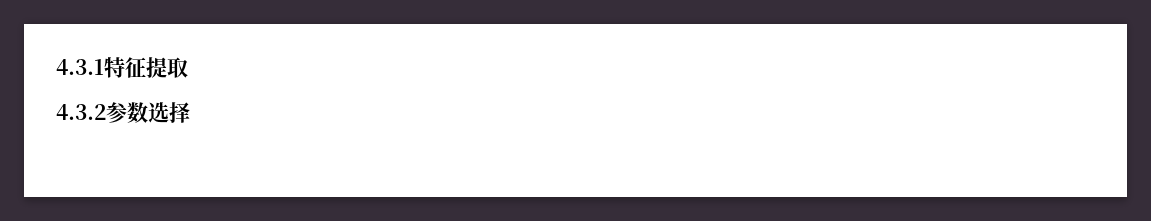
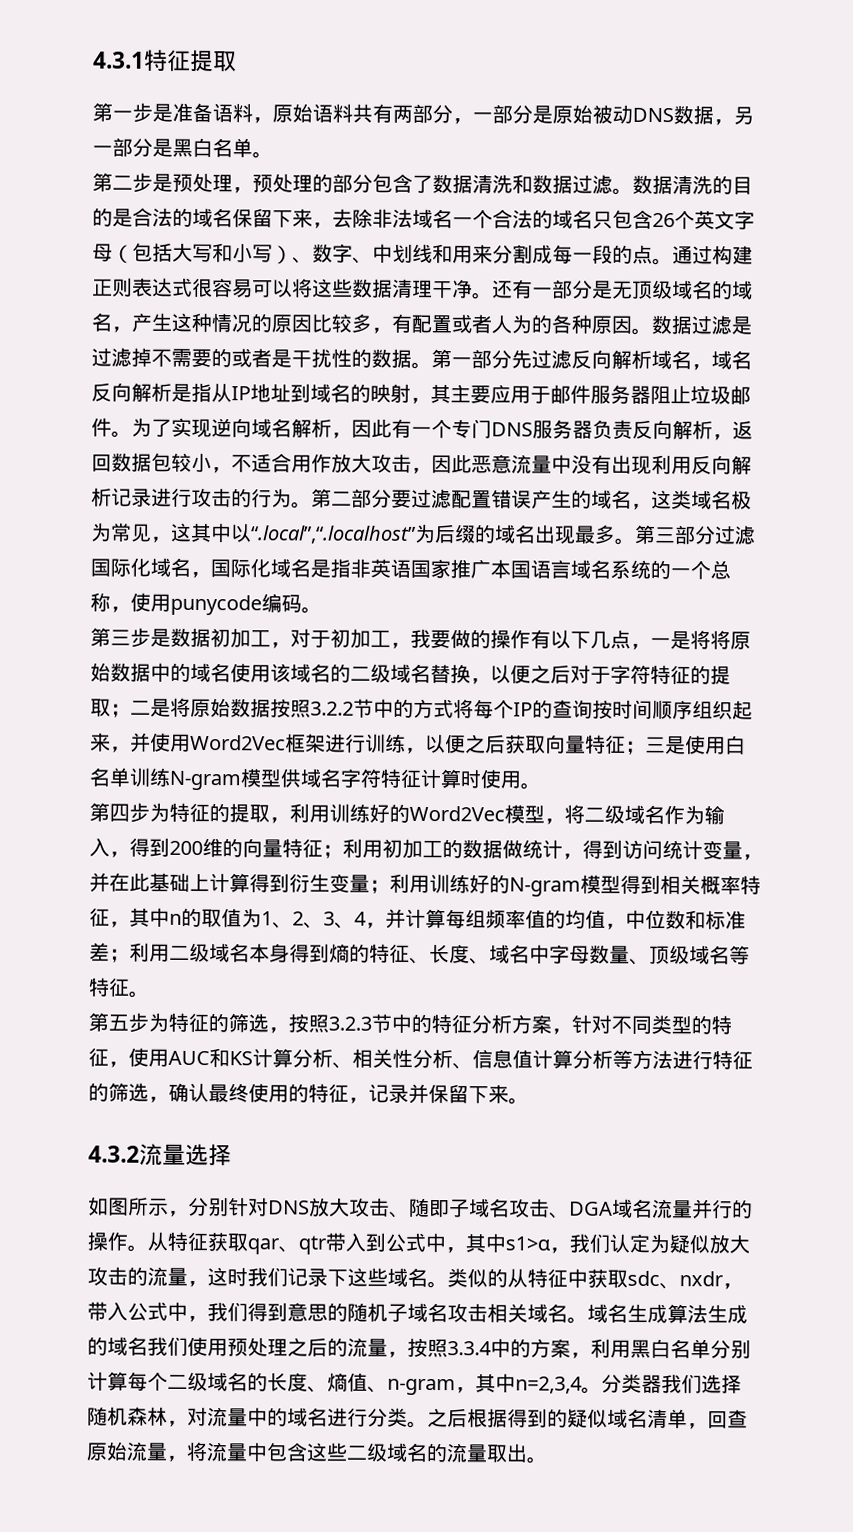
+ 第一步是准备语料，原始语料共有两部分，一部分是原始被动DNS数据，另一部分是黑白名单。
+ 第二步是预处理，预处理的部分包含了数据清洗和数据过滤。数据清洗的目的是合法的域名保留下来，去除非法域名一个合法的域名只包含26个英文字母（包括大写和小写）、数字、中划线和用来分割成每一段的点。通过构建正则表达式很容易可以将这些数据清理干净。还有一部分是无顶级域名的域名，产生这种情况的原因比较多，有配置或者人为的各种原因。数据过滤是过滤掉不需要的或者是干扰性的数据。第一部分先过滤反向解析域名，域名反向解析是指从IP地址到域名的映射，其主要应用于邮件服务器阻止垃圾邮件。为了实现逆向域名解析，因此有一个专门DNS服务器负责反向解析，返回数据包较小，不适合用作放大攻击，因此恶意流量中没有出现利用反向解析记录进行攻击的行为。第二部分要过滤配置错误产生的域名，这类域名极为常见，这其中以“.local”,“.localhost”为后缀的域名出现最多。第三部分过滤国际化域名，国际化域名是指非英语国家推广本国语言域名系统的一个总称，使用punycode编码。
+ 第三步是数据初加工，对于初加工，我要做的操作有以下几点，一是将将原始数据中的域名使用该域名的二级域名替换，以便之后对于字符特征的提取；二是将原始数据按照3.2.2节中的方式将每个IP的查询按时间顺序组织起来，并使用Word2Vec框架进行训练，以便之后获取向量特征；三是使用白名单训练N-gram模型供域名字符特征计算时使用。
+ 第四步为特征的提取，利用训练好的Word2Vec模型，将二级域名作为输入，得到200维的向量特征；利用初加工的数据做统计，得到访问统计变量，并在此基础上计算得到衍生变量；利用训练好的N-gram模型得到相关概率特征，其中n的取值为1、2、3、4，并计算每组频率值的均值，中位数和标准差；利用二级域名本身得到熵的特征、长度、域名中字母数量、顶级域名等特征。
+ 第五步为特征的筛选，按照3.2.3节中的特征分析方案，针对不同类型的特征，使用AUC和KS计算分析、相关性分析、信息值计算分析等方法进行特征的筛选，确认最终使用的特征，记录并保留下来。
- 4.3.2参数选择
+ 4.3.2流量选择
+ 如图所示，分别针对DNS放大攻击、随即子域名攻击、DGA域名流量并行的操作。从特征获取qar、qtr带入到公式中，其中s1>α，我们认定为疑似放大攻击的流量，这时我们记录下这些域名。类似的从特征中获取sdc、nxdr，带入公式中，我们得到意思的随机子域名攻击相关域名。域名生成算法生成的域名我们使用预处理之后的流量，按照3.3.4中的方案，利用黑白名单分别计算每个二级域名的长度、熵值、n-gram，其中n=2,3,4。分类器我们选择随机森林，对流量中的域名进行分类。之后根据得到的疑似域名清单，回查原始流量，将流量中包含这些二级域名的流量取出。

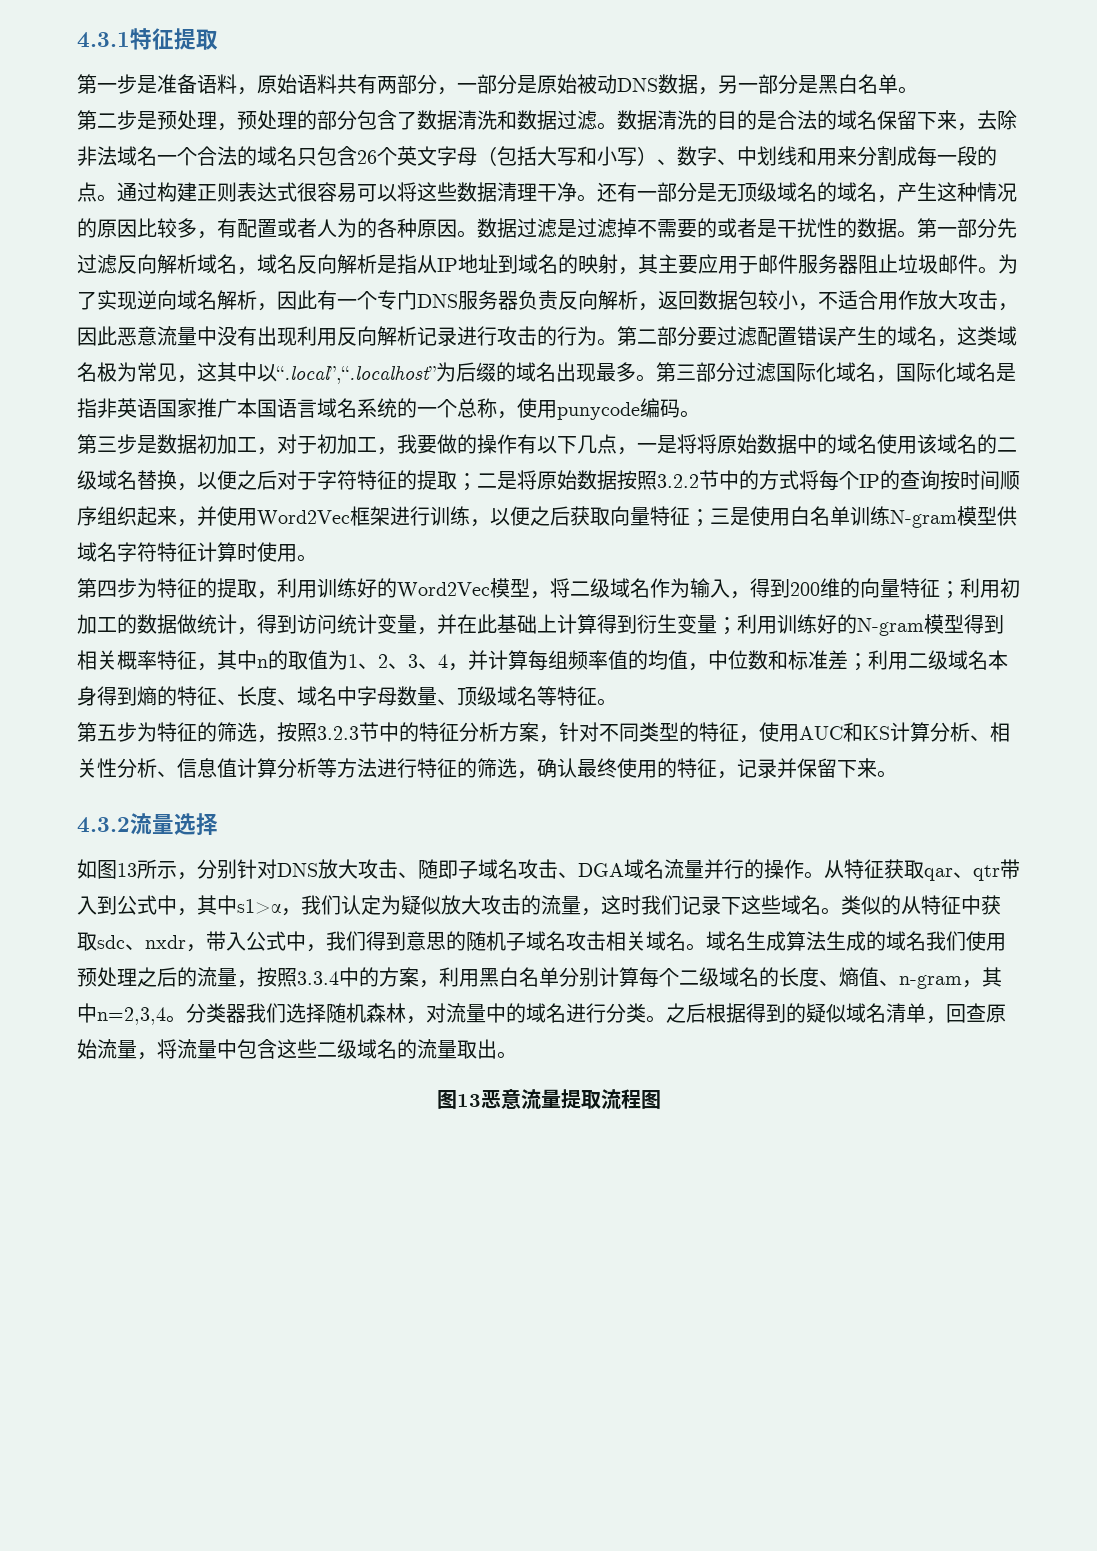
- 如图所示，分别针对DNS放大攻击、随即子域名攻击、DGA域名流量并行的操作。
+ 如图13所示，分别针对DNS放大攻击、随即子域名攻击、DGA域名流量并行的操作。
+ 图13恶意流量提取流程图

